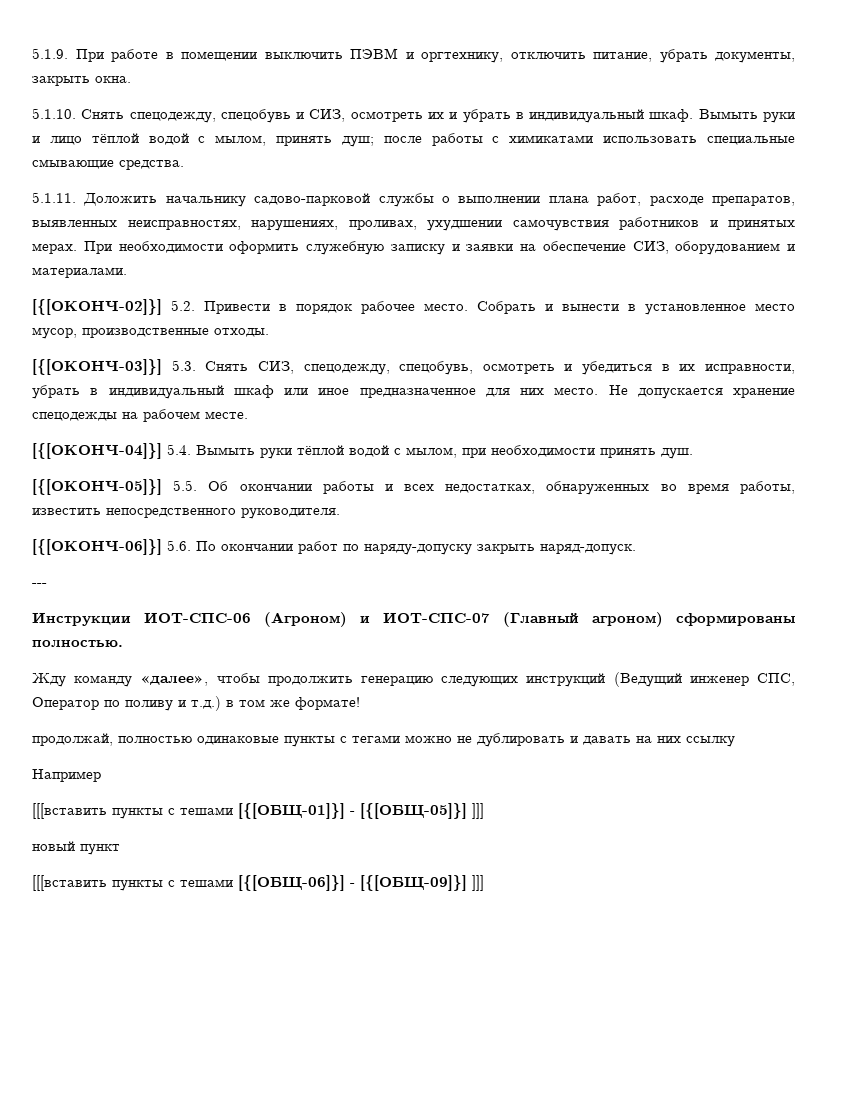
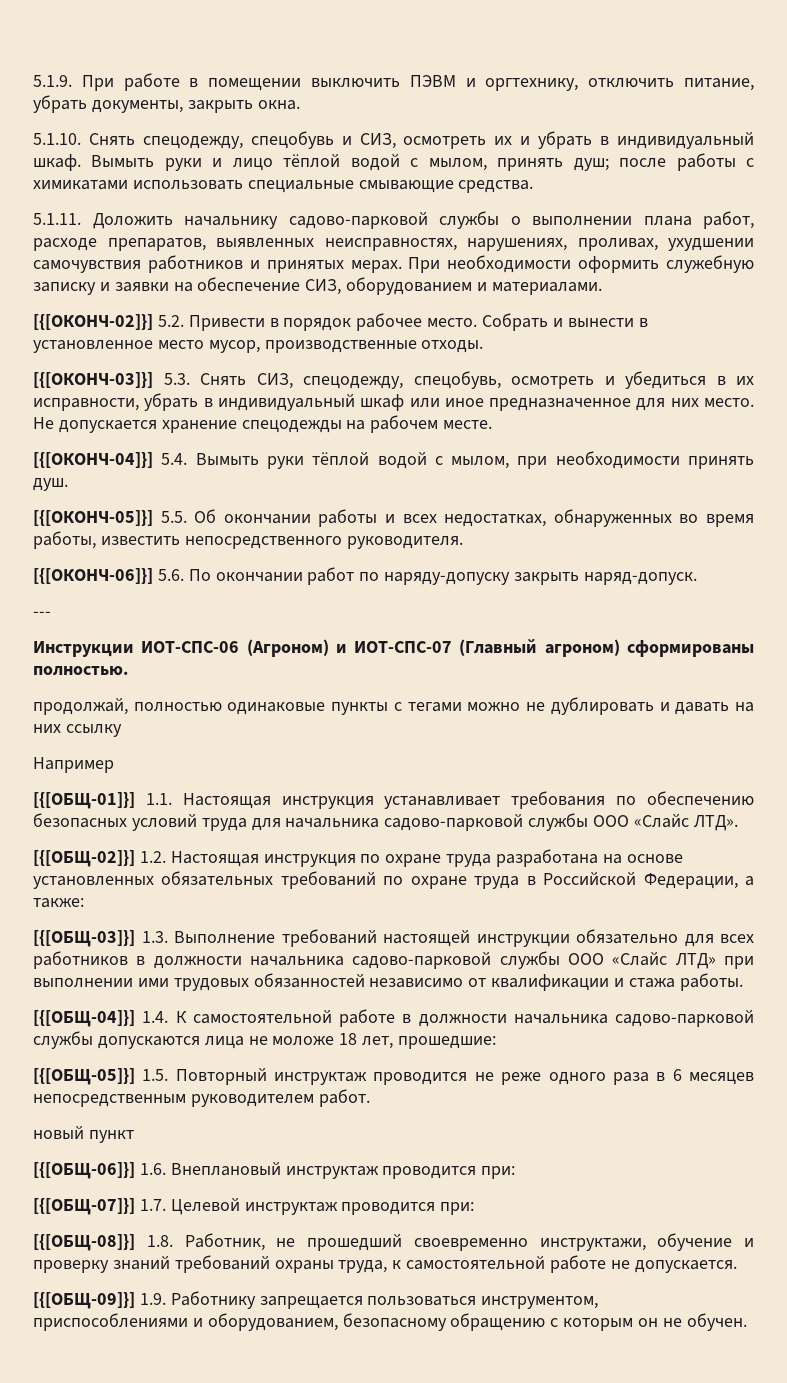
- Жду команду «далее», чтобы продолжить генерацию следующих инструкций (Ведущий инженер СПС, Оператор по поливу и т.д.) в том же формате!
- [[[вставить пункты с тешами [{[ОБЩ-01]}] - [{[ОБЩ-05]}] ]]]
+ [{[ОБЩ-01]}] 1.1. Настоящая инструкция устанавливает требования по обеспечению безопасных условий труда для начальника садово-парковой службы ООО «Слайс ЛТД».
+ [{[ОБЩ-02]}] 1.2. Настоящая инструкция по охране труда разработана на основе установленных обязательных требований по охране труда в Российской Федерации, а также:
+ [{[ОБЩ-03]}] 1.3. Выполнение требований настоящей инструкции обязательно для всех работников в должности начальника садово-парковой службы ООО «Слайс ЛТД» при выполнении ими трудовых обязанностей независимо от квалификации и стажа работы.
+ [{[ОБЩ-04]}] 1.4. К самостоятельной работе в должности начальника садово-парковой службы допускаются лица не моложе 18 лет, прошедшие:
+ [{[ОБЩ-05]}] 1.5. Повторный инструктаж проводится не реже одного раза в 6 месяцев непосредственным руководителем работ.
  новый пункт
- [[[вставить пункты с тешами [{[ОБЩ-06]}] - [{[ОБЩ-09]}] ]]]
+ [{[ОБЩ-06]}] 1.6. Внеплановый инструктаж проводится при:
+ [{[ОБЩ-07]}] 1.7. Целевой инструктаж проводится при:
+ [{[ОБЩ-08]}] 1.8. Работник, не прошедший своевременно инструктажи, обучение и проверку знаний требований охраны труда, к самостоятельной работе не допускается.
+ [{[ОБЩ-09]}] 1.9. Работнику запрещается пользоваться инструментом, приспособлениями и оборудованием, безопасному обращению с которым он не обучен.

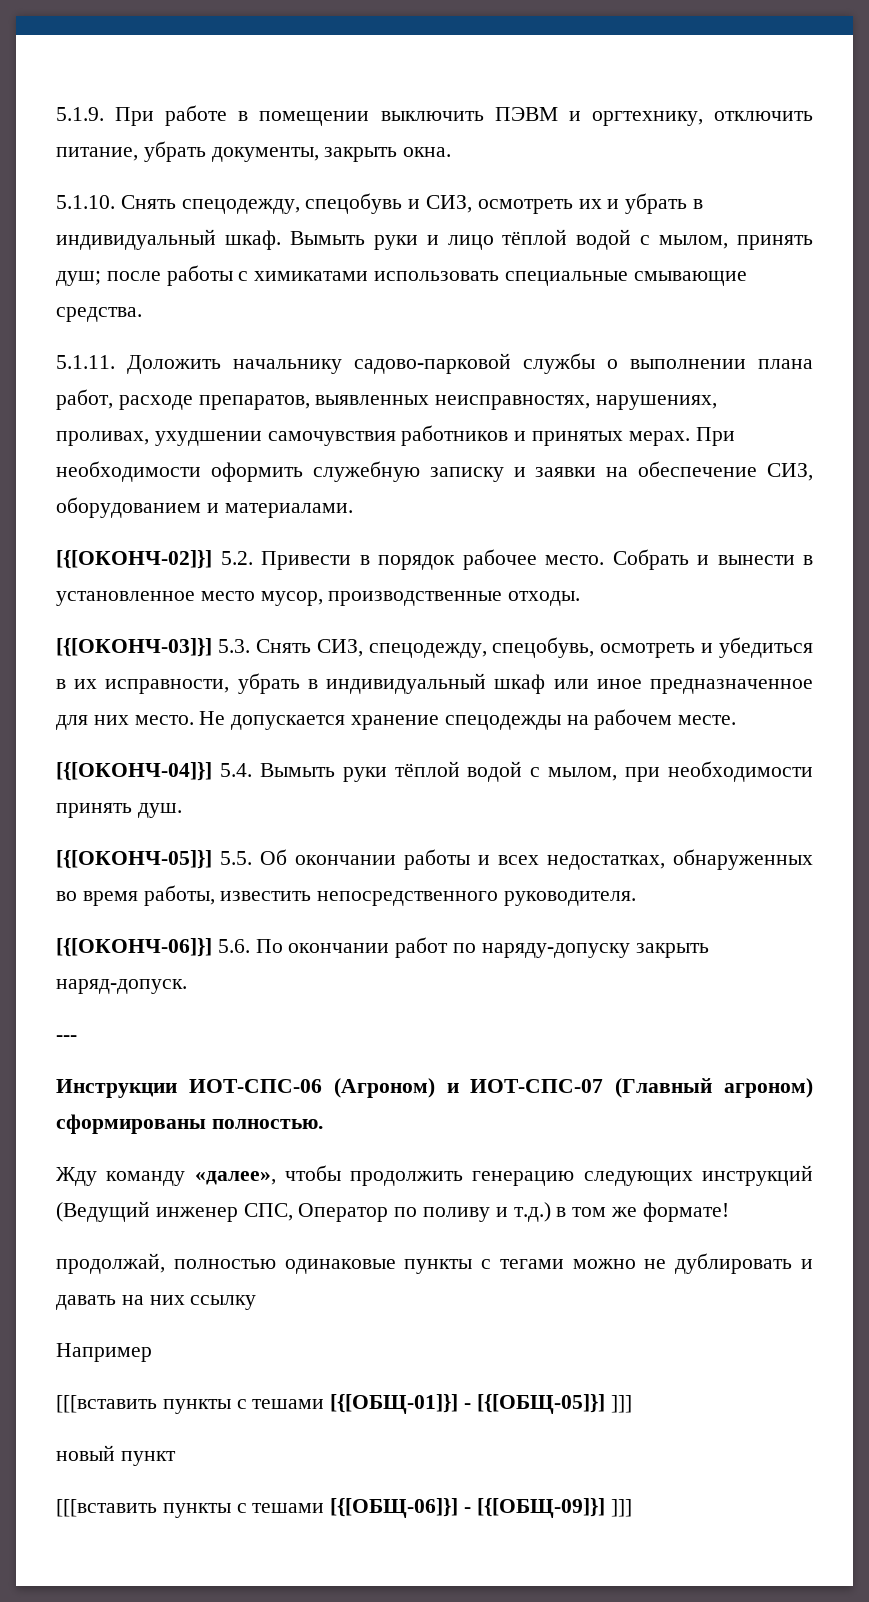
+ Жду команду «далее», чтобы продолжить генерацию следующих инструкций (Ведущий инженер СПС, Оператор по поливу и т.д.) в том же формате!
- [{[ОБЩ-01]}] 1.1. Настоящая инструкция устанавливает требования по обеспечению безопасных условий труда для начальника садово-парковой службы ООО «Слайс ЛТД».
- [{[ОБЩ-02]}] 1.2. Настоящая инструкция по охране труда разработана на основе установленных обязательных требований по охране труда в Российской Федерации, а также:
- [{[ОБЩ-03]}] 1.3. Выполнение требований настоящей инструкции обязательно для всех работников в должности начальника садово-парковой службы ООО «Слайс ЛТД» при выполнении ими трудовых обязанностей независимо от квалификации и стажа работы.
- [{[ОБЩ-04]}] 1.4. К самостоятельной работе в должности начальника садово-парковой службы допускаются лица не моложе 18 лет, прошедшие:
- [{[ОБЩ-05]}] 1.5. Повторный инструктаж проводится не реже одного раза в 6 месяцев непосредственным руководителем работ.
+ [[[вставить пункты с тешами [{[ОБЩ-01]}] - [{[ОБЩ-05]}] ]]]
  новый пункт
- [{[ОБЩ-06]}] 1.6. Внеплановый инструктаж проводится при:
- [{[ОБЩ-07]}] 1.7. Целевой инструктаж проводится при:
- [{[ОБЩ-08]}] 1.8. Работник, не прошедший своевременно инструктажи, обучение и проверку знаний требований охраны труда, к самостоятельной работе не допускается.
- [{[ОБЩ-09]}] 1.9. Работнику запрещается пользоваться инструментом, приспособлениями и оборудованием, безопасному обращению с которым он не обучен.
+ [[[вставить пункты с тешами [{[ОБЩ-06]}] - [{[ОБЩ-09]}] ]]]

